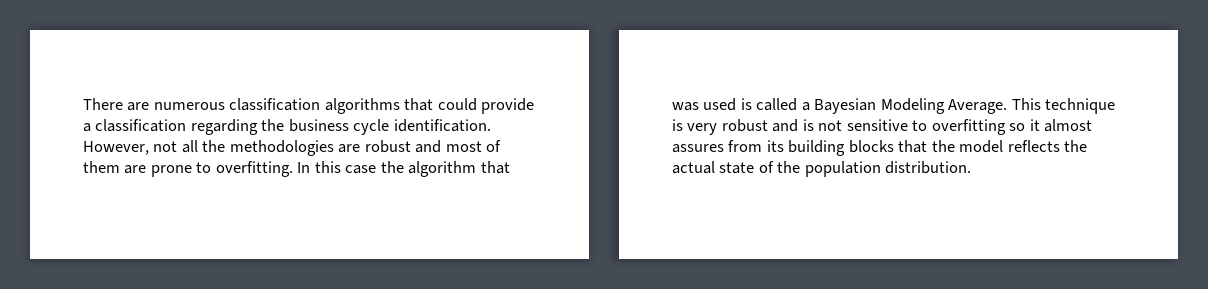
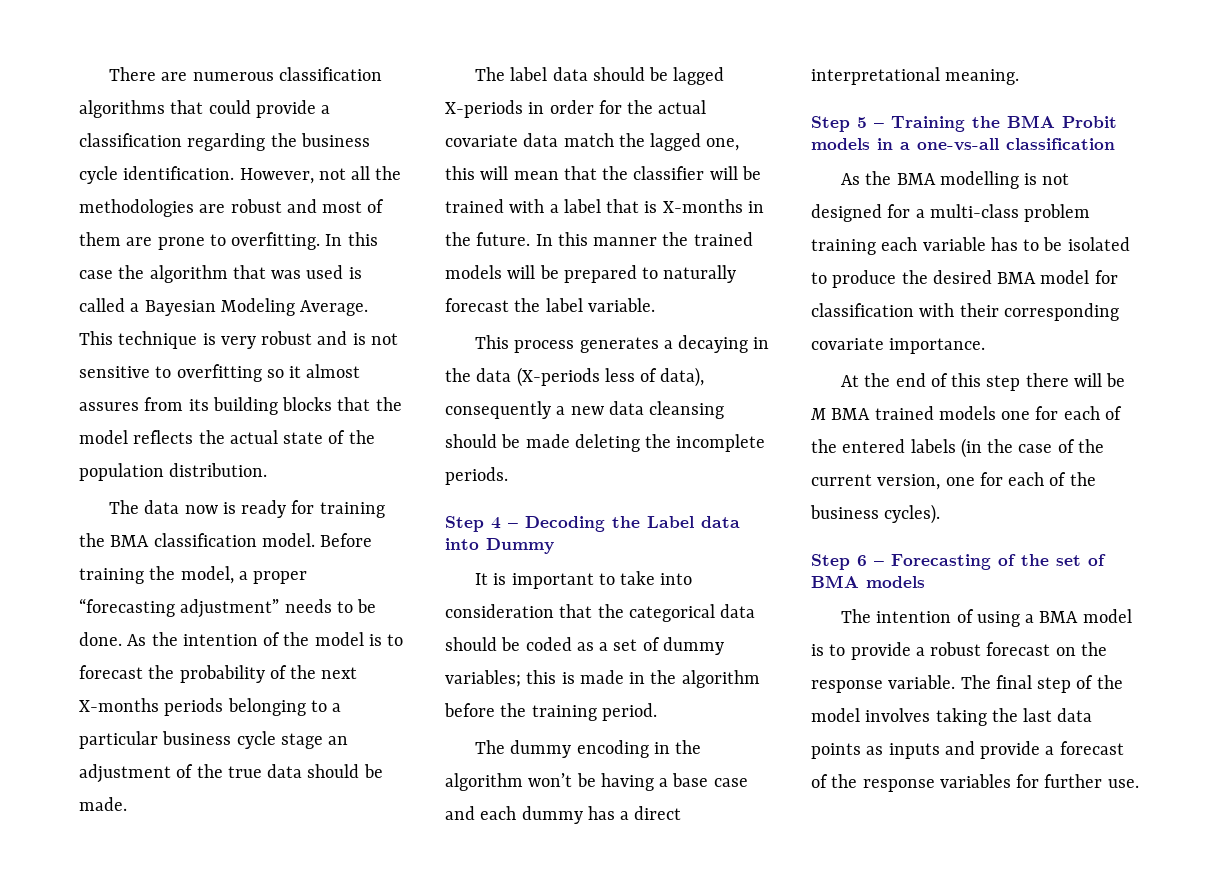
+ The data now is ready for training the BMA classification model. Before training the model, a proper “forecasting adjustment” needs to be done. As the intention of the model is to forecast the probability of the next X-months periods belonging to a particular business cycle stage an adjustment of the true data should be made.
+ The label data should be lagged X-periods in order for the actual covariate data match the lagged one, this will mean that the classifier will be trained with a label that is X-months in the future. In this manner the trained models will be prepared to naturally forecast the label variable.
+ This process generates a decaying in the data (X-periods less of data), consequently a new data cleansing should be made deleting the incomplete periods.
+ Step 4 – Decoding the Label data into Dummy
+ It is important to take into consideration that the categorical data should be coded as a set of dummy variables; this is made in the algorithm before the training period.
+ The dummy encoding in the algorithm won’t be having a base case and each dummy has a direct interpretational meaning.
+ Step 5 – Training the BMA Probit models in a one-vs-all classification
+ As the BMA modelling is not designed for a multi-class problem training each variable has to be isolated to produce the desired BMA model for classification with their corresponding covariate importance.
+ At the end of this step there will be M BMA trained models one for each of the entered labels (in the case of the current version, one for each of the business cycles).
+ Step 6 – Forecasting of the set of BMA models
+ The intention of using a BMA model is to provide a robust forecast on the response variable. The final step of the model involves taking the last data points as inputs and provide a forecast of the response variables for further use.

